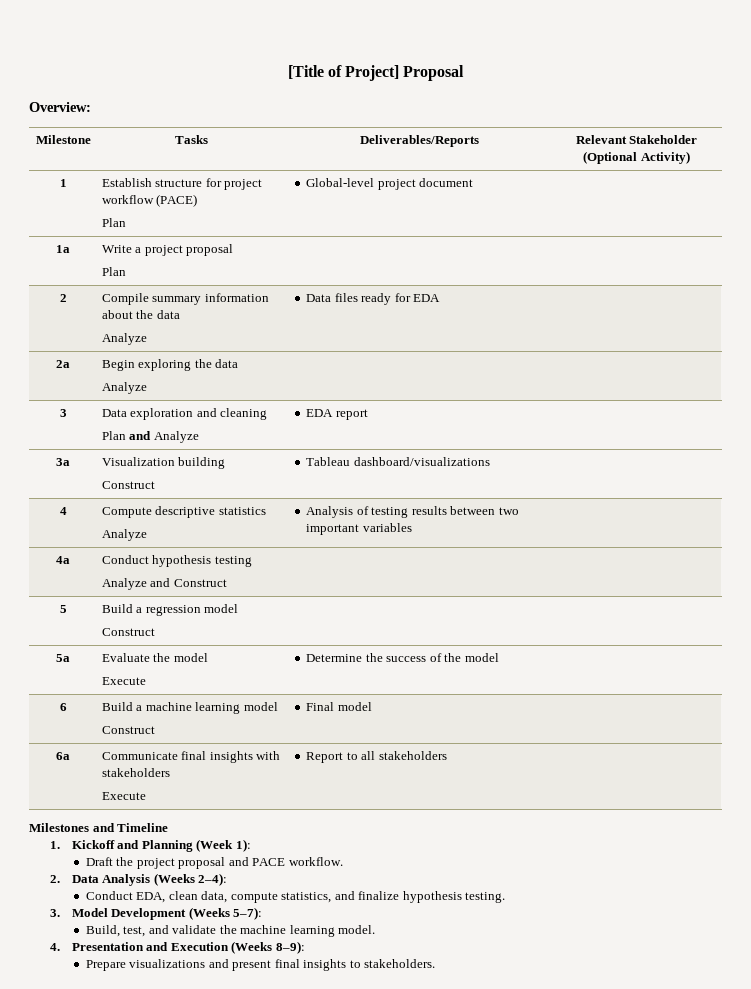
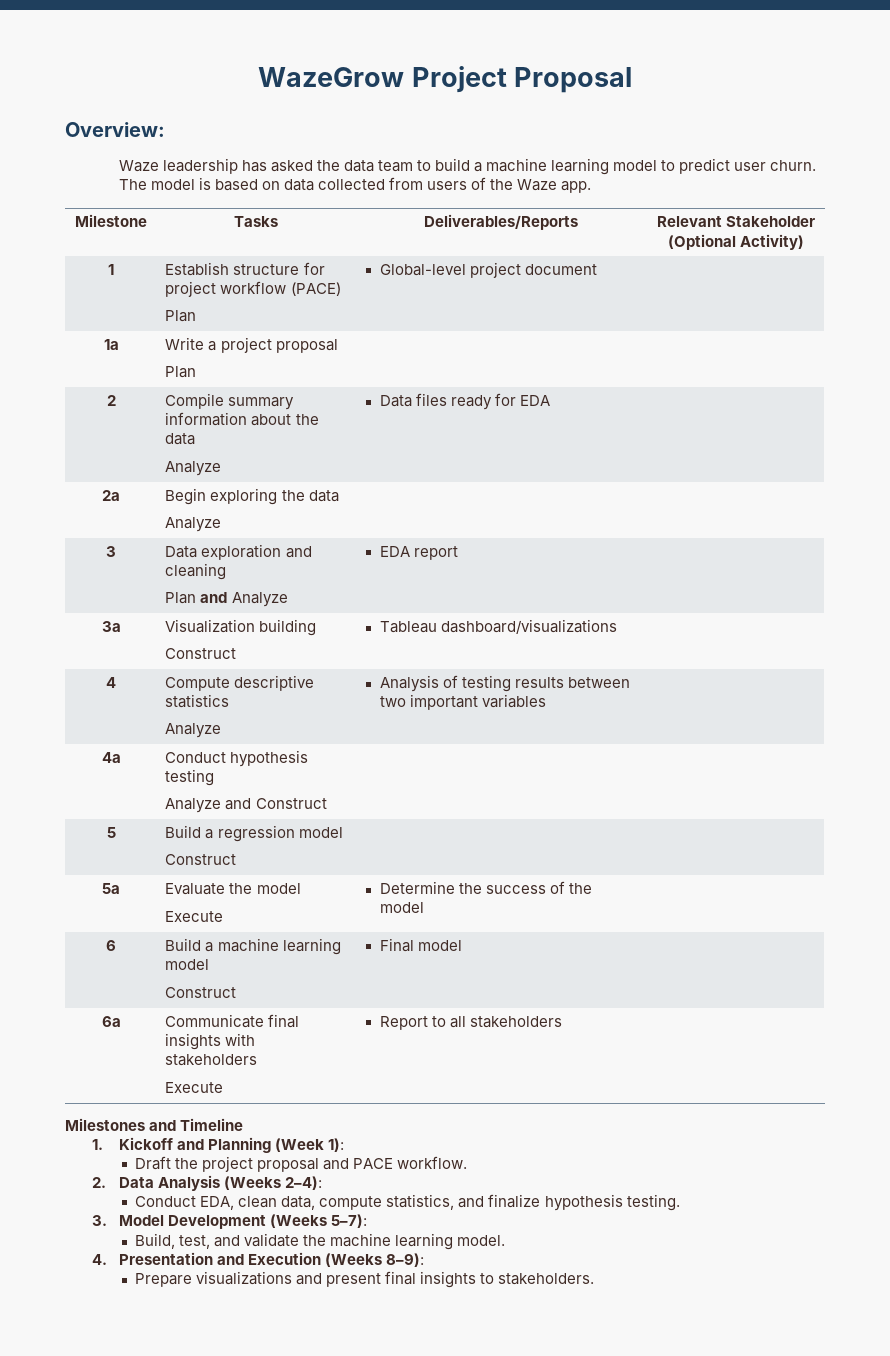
- [Title of Project] Proposal
+ WazeGrow Project Proposal
+ Waze leadership has asked the data team to build a machine learning model to predict user churn. The model is based on data collected from users of the Waze app.

